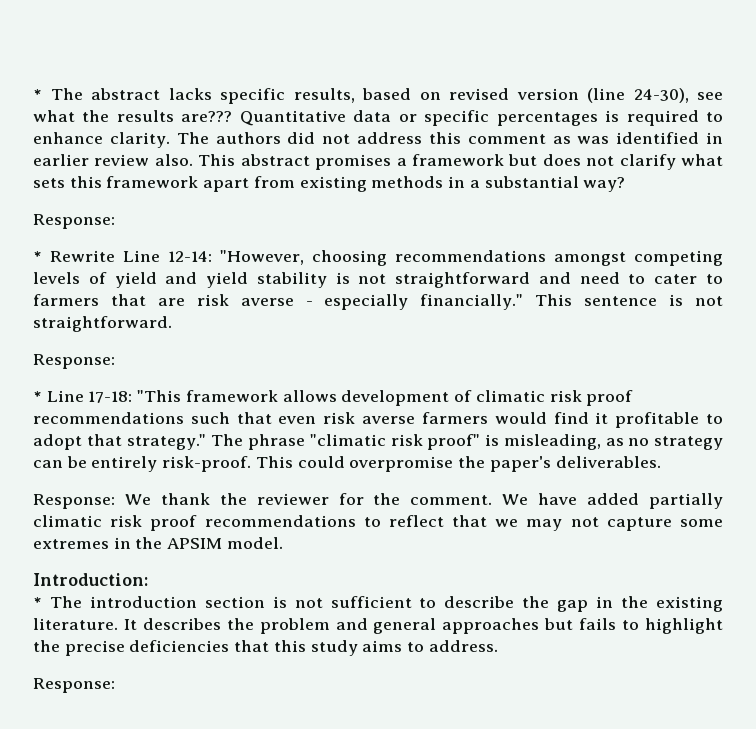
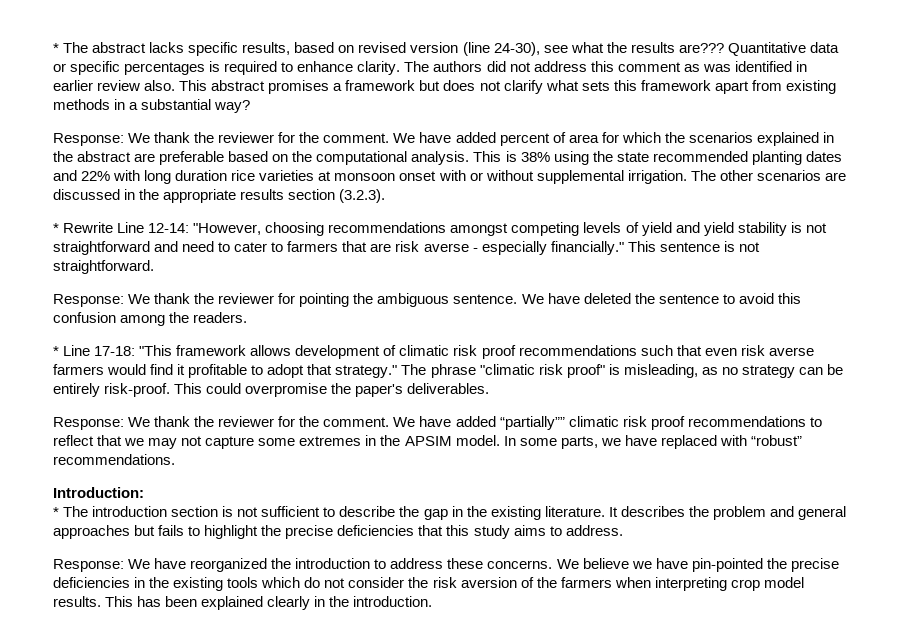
  This abstract promises a framework but does not clarify what sets this framework apart from existing methods in a substantial way?
- Response:
+ Response: We thank the reviewer for the comment. We have added percent of area for which the scenarios explained in the abstract are preferable based on the computational analysis. This is 38% using the state recommended planting dates and 22% with long duration rice varieties at monsoon onset with or without supplemental irrigation. The other scenarios are discussed in the appropriate results section (3.2.3).
  This sentence is not straightforward.
- Response:
+ Response: We thank the reviewer for pointing the ambiguous sentence. We have deleted the sentence to avoid this confusion among the readers.
- We have added partially climatic risk proof recommendations to reflect that we may not capture some extremes in the APSIM model.
+ We have added “partially”” climatic risk proof recommendations to reflect that we may not capture some extremes in the APSIM model. In some parts, we have replaced with “robust” recommendations.
  It describes the problem and general approaches but fails to highlight the precise deficiencies that this study aims to address.
- Response:
+ Response: We have reorganized the introduction to address these concerns. We believe we have pin-pointed the precise deficiencies in the existing tools which do not consider the risk aversion of the farmers when interpreting crop model results. This has been explained clearly in the introduction.

